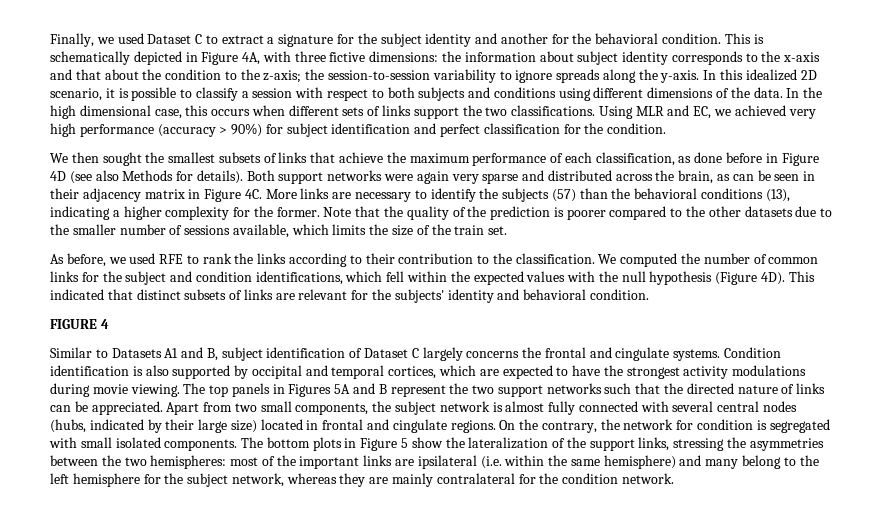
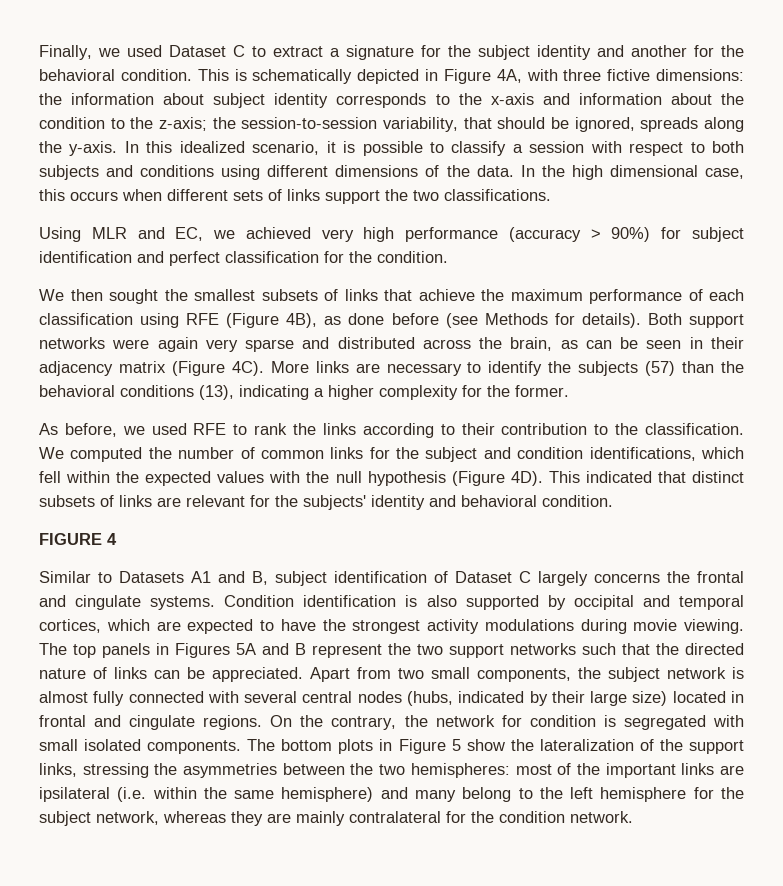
- This is schematically depicted in Figure 4A, with three fictive dimensions: the information about subject identity corresponds to the x-axis and that about the condition to the z-axis; the session-to-session variability to ignore spreads along the y-axis.
+ This is schematically depicted in Figure 4A, with three fictive dimensions: the information about subject identity corresponds to the x-axis and information about the condition to the z-axis; the session-to-session variability, that should be ignored, spreads along the y-axis.
- In this idealized 2D scenario, it is possible to classify a session with respect to both subjects and conditions using different dimensions of the data.
+ In this idealized scenario, it is possible to classify a session with respect to both subjects and conditions using different dimensions of the data.
- In the high dimensional case, this occurs when different sets of links support the two classifications. Using MLR and EC, we achieved very high performance (accuracy > 90%) for subject identification and perfect classification for the condition.
+ In the high dimensional case, this occurs when different sets of links support the two classifications.
+ Using MLR and EC, we achieved very high performance (accuracy > 90%) for subject identification and perfect classification for the condition.
- We then sought the smallest subsets of links that achieve the maximum performance of each classification, as done before in Figure 4D (see also Methods for details).
+ We then sought the smallest subsets of links that achieve the maximum performance of each classification using RFE (Figure 4B), as done before (see Methods for details).
- Both support networks were again very sparse and distributed across the brain, as can be seen in their adjacency matrix in Figure 4C.
+ Both support networks were again very sparse and distributed across the brain, as can be seen in their adjacency matrix (Figure 4C).
- Note that the quality of the prediction is poorer compared to the other datasets due to the smaller number of sessions available, which limits the size of the train set.

